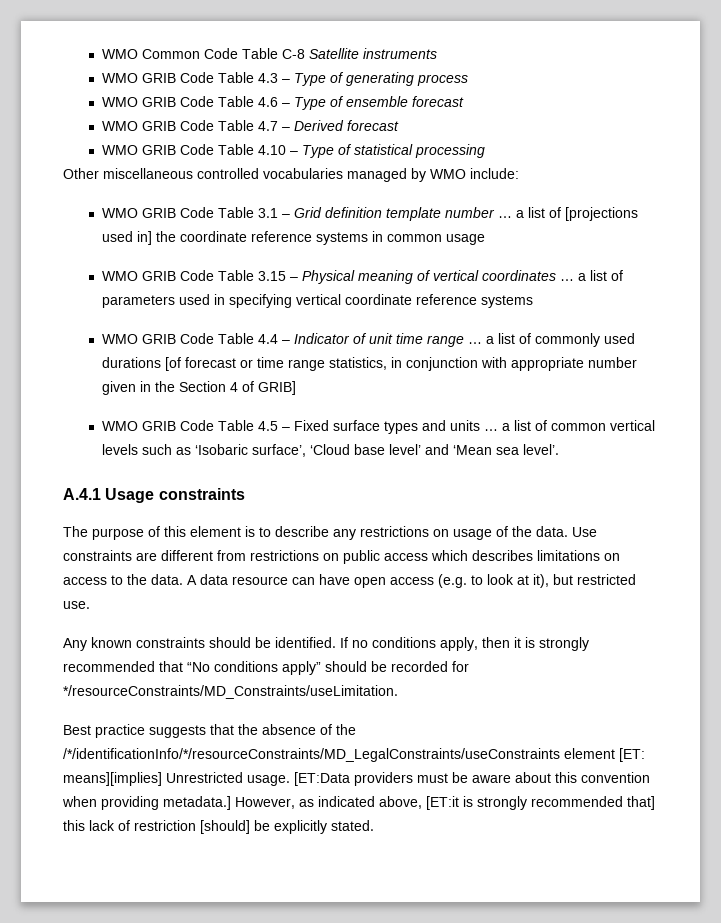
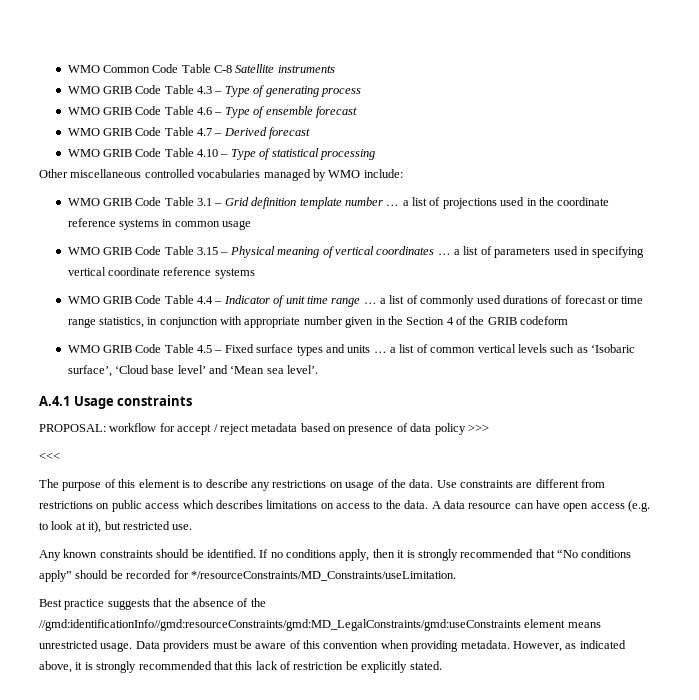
- WMO GRIB Code Table 3.1 – Grid definition template number … a list of [projections used in] the coordinate reference systems in common usage
+ WMO GRIB Code Table 3.1 – Grid definition template number … a list of projections used in the coordinate reference systems in common usage
- WMO GRIB Code Table 4.4 – Indicator of unit time range … a list of commonly used durations [of forecast or time range statistics, in conjunction with appropriate number given in the Section 4 of GRIB]
+ WMO GRIB Code Table 4.4 – Indicator of unit time range … a list of commonly used durations of forecast or time range statistics, in conjunction with appropriate number given in the Section 4 of the GRIB codeform
+ PROPOSAL: workflow for accept / reject metadata based on presence of data policy >>>
+ <<<
- Best practice suggests that the absence of the /*/identificationInfo/*/resourceConstraints/MD_LegalConstraints/useConstraints element [ET: means][implies] Unrestricted usage. [ET:Data providers must be aware about this convention when providing metadata.]
+ Best practice suggests that the absence of the //gmd:identificationInfo//gmd:resourceConstraints/gmd:MD_LegalConstraints/gmd:useConstraints element means unrestricted usage. Data providers must be aware of this convention when providing metadata.
- However, as indicated above, [ET:it is strongly recommended that] this lack of restriction [should] be explicitly stated.
+ However, as indicated above, it is strongly recommended that this lack of restriction be explicitly stated.

